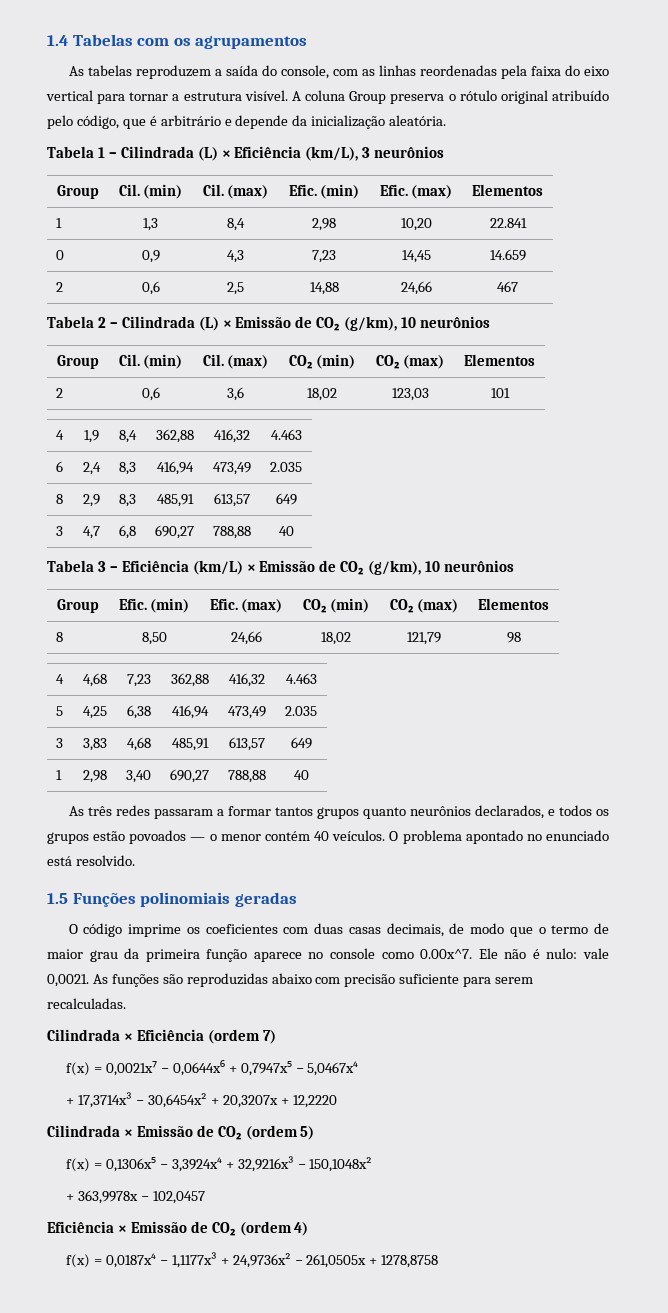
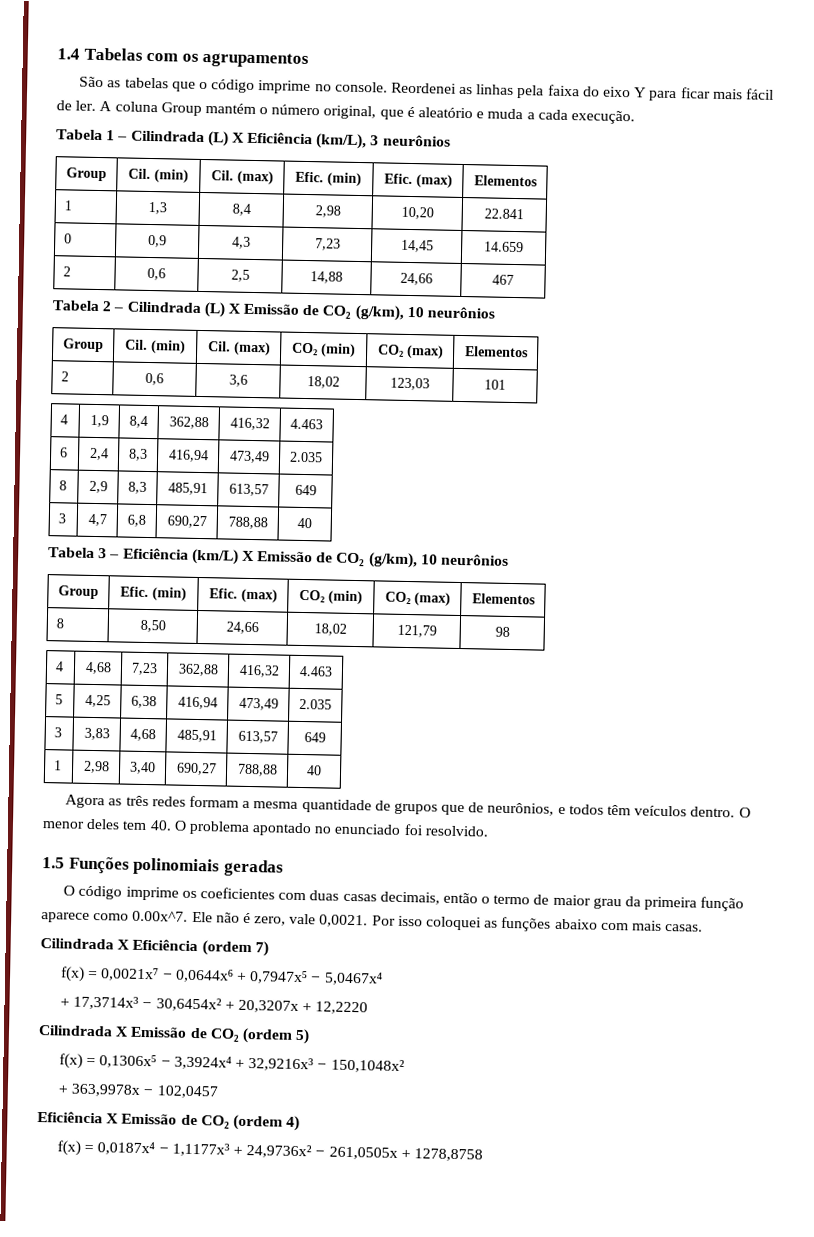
- As tabelas reproduzem a saída do console, com as linhas reordenadas pela faixa do eixo vertical para tornar a estrutura visível. A coluna Group preserva o rótulo original atribuído pelo código, que é arbitrário e depende da inicialização aleatória.
+ São as tabelas que o código imprime no console. Reordenei as linhas pela faixa do eixo Y para ficar mais fácil de ler. A coluna Group mantém o número original, que é aleatório e muda a cada execução.
- Tabela 1 – Cilindrada (L) × Eficiência (km/L), 3 neurônios
+ Tabela 1 – Cilindrada (L) X Eficiência (km/L), 3 neurônios
- Tabela 2 – Cilindrada (L) × Emissão de CO₂ (g/km), 10 neurônios
+ Tabela 2 – Cilindrada (L) X Emissão de CO₂ (g/km), 10 neurônios
- Tabela 3 – Eficiência (km/L) × Emissão de CO₂ (g/km), 10 neurônios
+ Tabela 3 – Eficiência (km/L) X Emissão de CO₂ (g/km), 10 neurônios
- As três redes passaram a formar tantos grupos quanto neurônios declarados, e todos os grupos estão povoados — o menor contém 40 veículos. O problema apontado no enunciado está resolvido.
+ Agora as três redes formam a mesma quantidade de grupos que de neurônios, e todos têm veículos dentro. O menor deles tem 40. O problema apontado no enunciado foi resolvido.
- O código imprime os coeficientes com duas casas decimais, de modo que o termo de maior grau da primeira função aparece no console como 0.00x^7. Ele não é nulo: vale 0,0021.
+ O código imprime os coeficientes com duas casas decimais, então o termo de maior grau da primeira função aparece como 0.00x^7. Ele não é zero, vale 0,0021.
- As funções são reproduzidas abaixo com precisão suficiente para serem recalculadas.
- Cilindrada × Eficiência (ordem 7)
+ Por isso coloquei as funções abaixo com mais casas.
+ Cilindrada X Eficiência (ordem 7)
- Cilindrada × Emissão de CO₂ (ordem 5)
+ Cilindrada X Emissão de CO₂ (ordem 5)
- Eficiência × Emissão de CO₂ (ordem 4)
+ Eficiência X Emissão de CO₂ (ordem 4)

